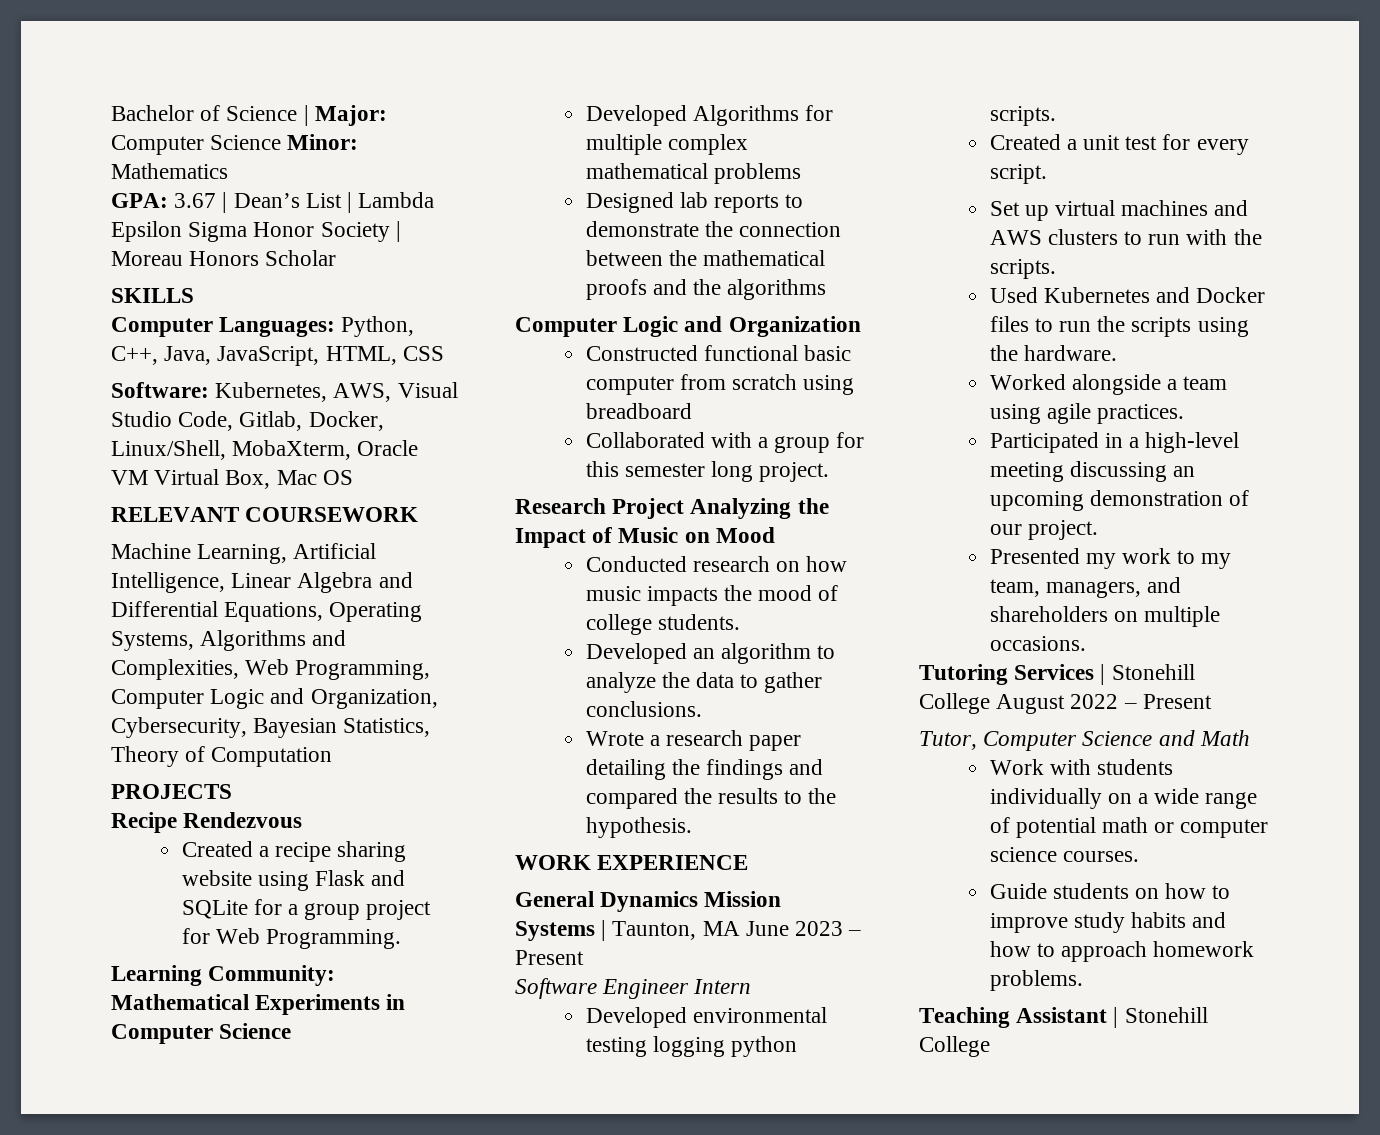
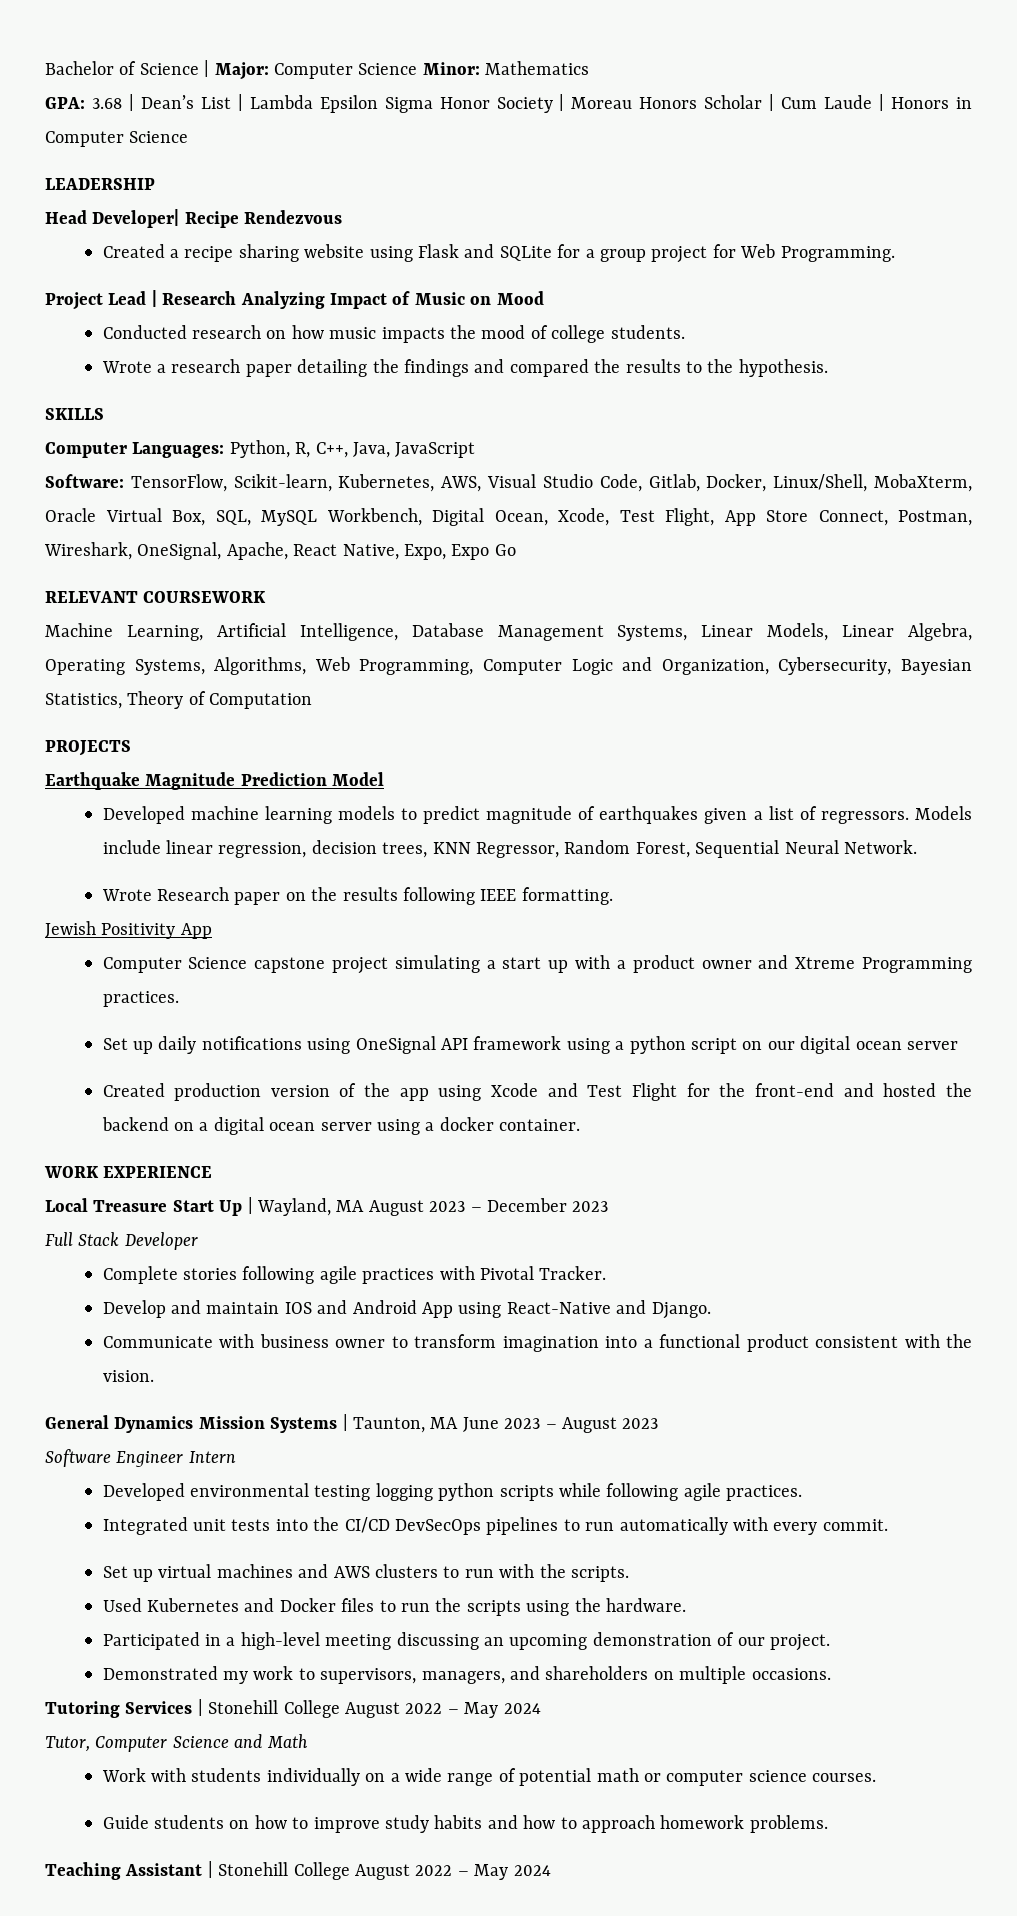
- GPA: 3.67 | Dean’s List | Lambda Epsilon Sigma Honor Society | Moreau Honors Scholar
- SKILLS
- Computer Languages: Python, C++, Java, JavaScript, HTML, CSS
- Software: Kubernetes, AWS, Visual Studio Code, Gitlab, Docker, Linux/Shell, MobaXterm, Oracle VM Virtual Box, Mac OS
- RELEVANT COURSEWORK
- Machine Learning, Artificial Intelligence, Linear Algebra and Differential Equations, Operating Systems, Algorithms and Complexities, Web Programming, Computer Logic and Organization, Cybersecurity, Bayesian Statistics, Theory of Computation
- PROJECTS
- Recipe Rendezvous
+ GPA: 3.68 | Dean’s List | Lambda Epsilon Sigma Honor Society | Moreau Honors Scholar | Cum Laude | Honors in Computer Science
+ LEADERSHIP
+ Head Developer| Recipe Rendezvous
- Learning Community: Mathematical Experiments in Computer Science
- Developed Algorithms for multiple complex mathematical problems
- Designed lab reports to demonstrate the connection between the mathematical proofs and the algorithms
- Computer Logic and Organization
- Constructed functional basic computer from scratch using breadboard
- Collaborated with a group for this semester long project.
- Research Project Analyzing the Impact of Music on Mood
+ Project Lead | Research Analyzing Impact of Music on Mood
- Developed an algorithm to analyze the data to gather conclusions.
+ SKILLS
+ Computer Languages: Python, R, C++, Java, JavaScript
+ Software: TensorFlow, Scikit-learn, Kubernetes, AWS, Visual Studio Code, Gitlab, Docker, Linux/Shell, MobaXterm, Oracle Virtual Box, SQL, MySQL Workbench, Digital Ocean, Xcode, Test Flight, App Store Connect, Postman, Wireshark, OneSignal, Apache, React Native, Expo, Expo Go
+ RELEVANT COURSEWORK
+ Machine Learning, Artificial Intelligence, Database Management Systems, Linear Models, Linear Algebra, Operating Systems, Algorithms, Web Programming, Computer Logic and Organization, Cybersecurity, Bayesian Statistics, Theory of Computation
+ PROJECTS
+ Earthquake Magnitude Prediction Model
+ Developed machine learning models to predict magnitude of earthquakes given a list of regressors. Models include linear regression, decision trees, KNN Regressor, Random Forest, Sequential Neural Network.
+ Wrote Research paper on the results following IEEE formatting.
+ Jewish Positivity App
+ Computer Science capstone project simulating a start up with a product owner and Xtreme Programming practices.
+ Set up daily notifications using OneSignal API framework using a python script on our digital ocean server
+ Created production version of the app using Xcode and Test Flight for the front-end and hosted the backend on a digital ocean server using a docker container.
  WORK EXPERIENCE
+ Local Treasure Start Up | Wayland, MA August 2023 – December 2023
+ Full Stack Developer
+ Complete stories following agile practices with Pivotal Tracker.
+ Develop and maintain IOS and Android App using React-Native and Django.
+ Communicate with business owner to transform imagination into a functional product consistent with the vision.
- General Dynamics Mission Systems | Taunton, MA June 2023 – Present
+ General Dynamics Mission Systems | Taunton, MA June 2023 – August 2023
- Developed environmental testing logging python scripts.
- Created a unit test for every script.
+ Developed environmental testing logging python scripts while following agile practices.
+ Integrated unit tests into the CI/CD DevSecOps pipelines to run automatically with every commit.
- Worked alongside a team using agile practices.
- Presented my work to my team, managers, and shareholders on multiple occasions.
+ Demonstrated my work to supervisors, managers, and shareholders on multiple occasions.
- Tutoring Services | Stonehill College August 2022 – Present
+ Tutoring Services | Stonehill College August 2022 – May 2024
- Teaching Assistant | Stonehill College
+ Teaching Assistant | Stonehill College August 2022 – May 2024

